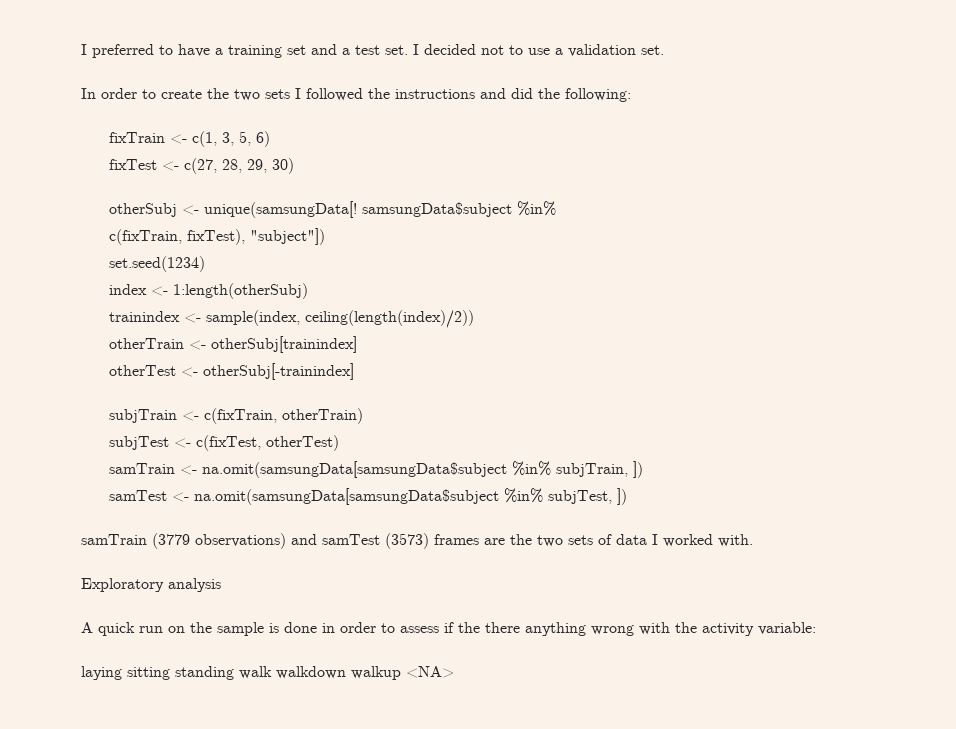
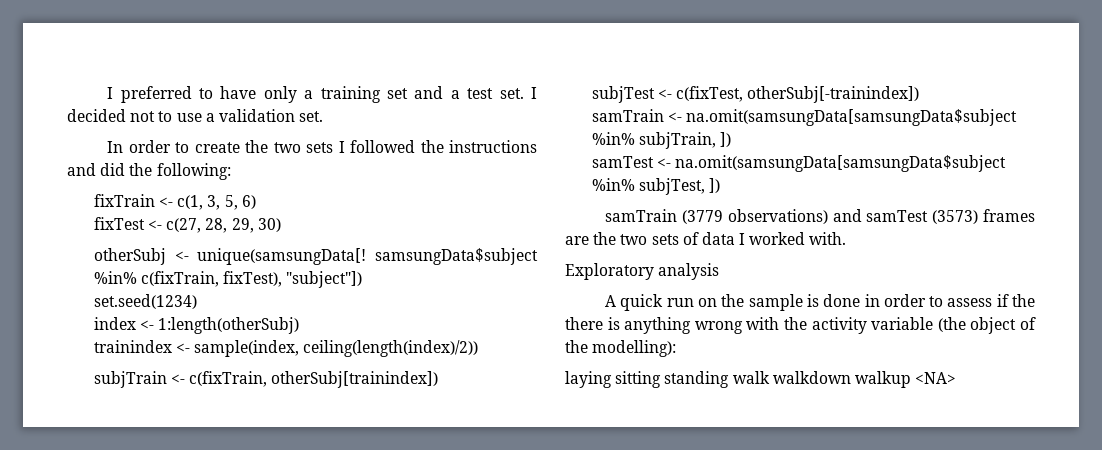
- I preferred to have a training set and a test set.
+ I preferred to have only a training set and a test set.
- otherSubj <- unique(samsungData[! samsungData$subject %in%
- c(fixTrain, fixTest), "subject"])
+ otherSubj <- unique(samsungData[! samsungData$subject %in% c(fixTrain, fixTest), "subject"])
- otherTrain <- otherSubj[trainindex]
- otherTest <- otherSubj[-trainindex]
- subjTrain <- c(fixTrain, otherTrain)
+ subjTrain <- c(fixTrain, otherSubj[trainindex])
- subjTest <- c(fixTest, otherTest)
+ subjTest <- c(fixTest, otherSubj[-trainindex])
- A quick run on the sample is done in order to assess if the there anything wrong with the activity variable:
+ A quick run on the sample is done in order to assess if the there is anything wrong with the activity variable (the object of the modelling):

